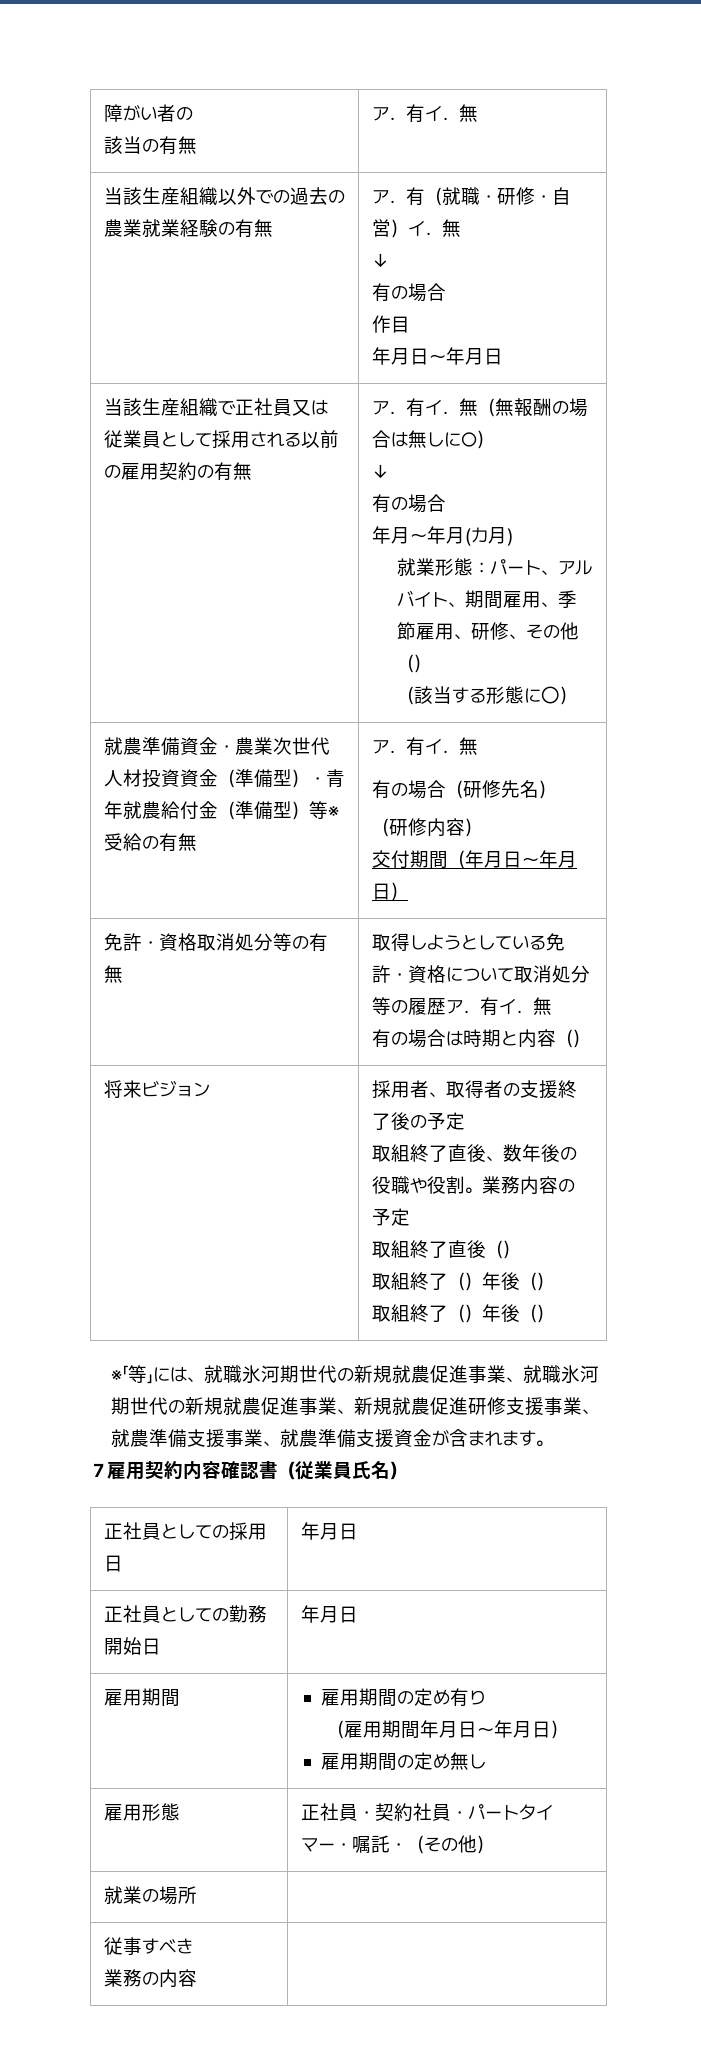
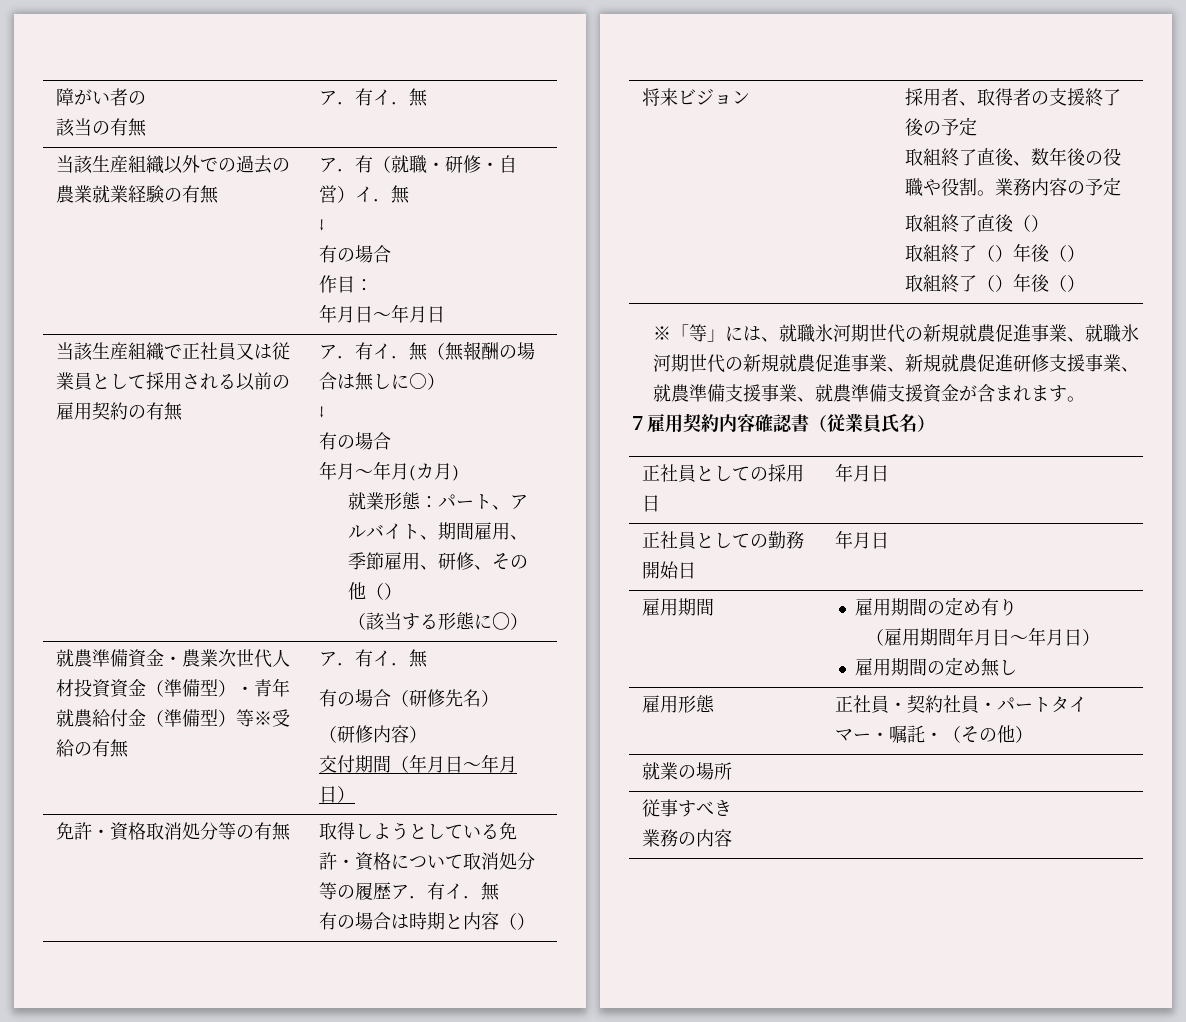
  当該生産組織以外での過去の農業就業経験の有無 | ア．有（就職・研修・自営）イ．無
  ↓
  有の場合
- 作目
+ 作目：

